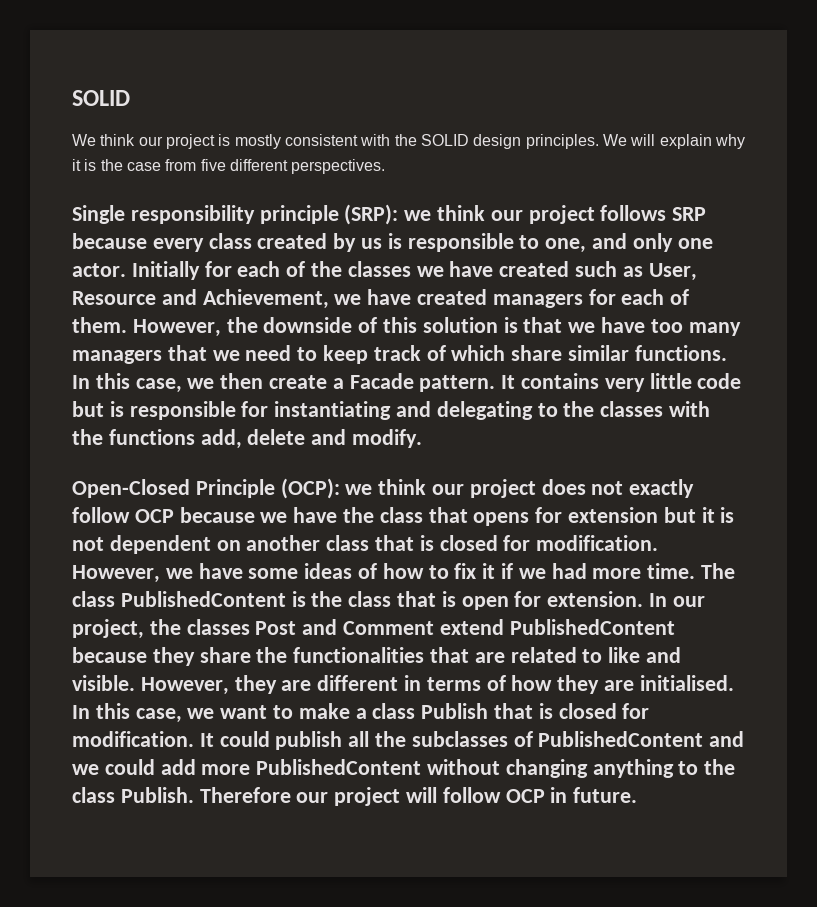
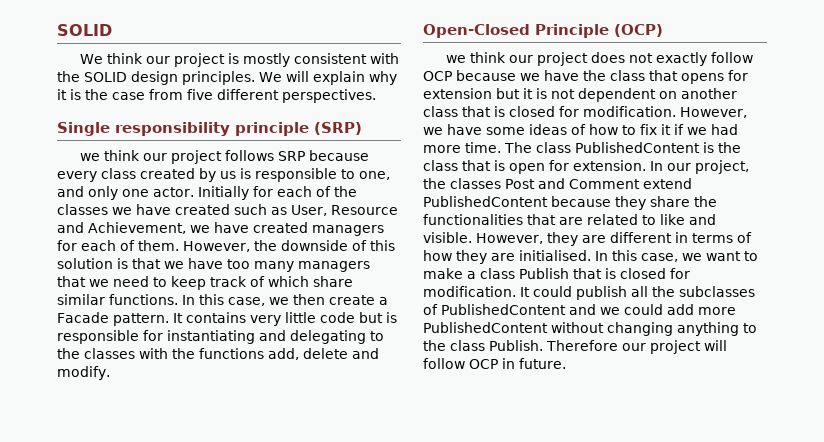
- Single responsibility principle (SRP): we think our project follows SRP because every class created by us is responsible to one, and only one actor.
+ Single responsibility principle (SRP)
+ we think our project follows SRP because every class created by us is responsible to one, and only one actor.
- Open-Closed Principle (OCP): we think our project does not exactly follow OCP because we have the class that opens for extension but it is not dependent on another class that is closed for modification.
+ Open-Closed Principle (OCP)
+ we think our project does not exactly follow OCP because we have the class that opens for extension but it is not dependent on another class that is closed for modification.

